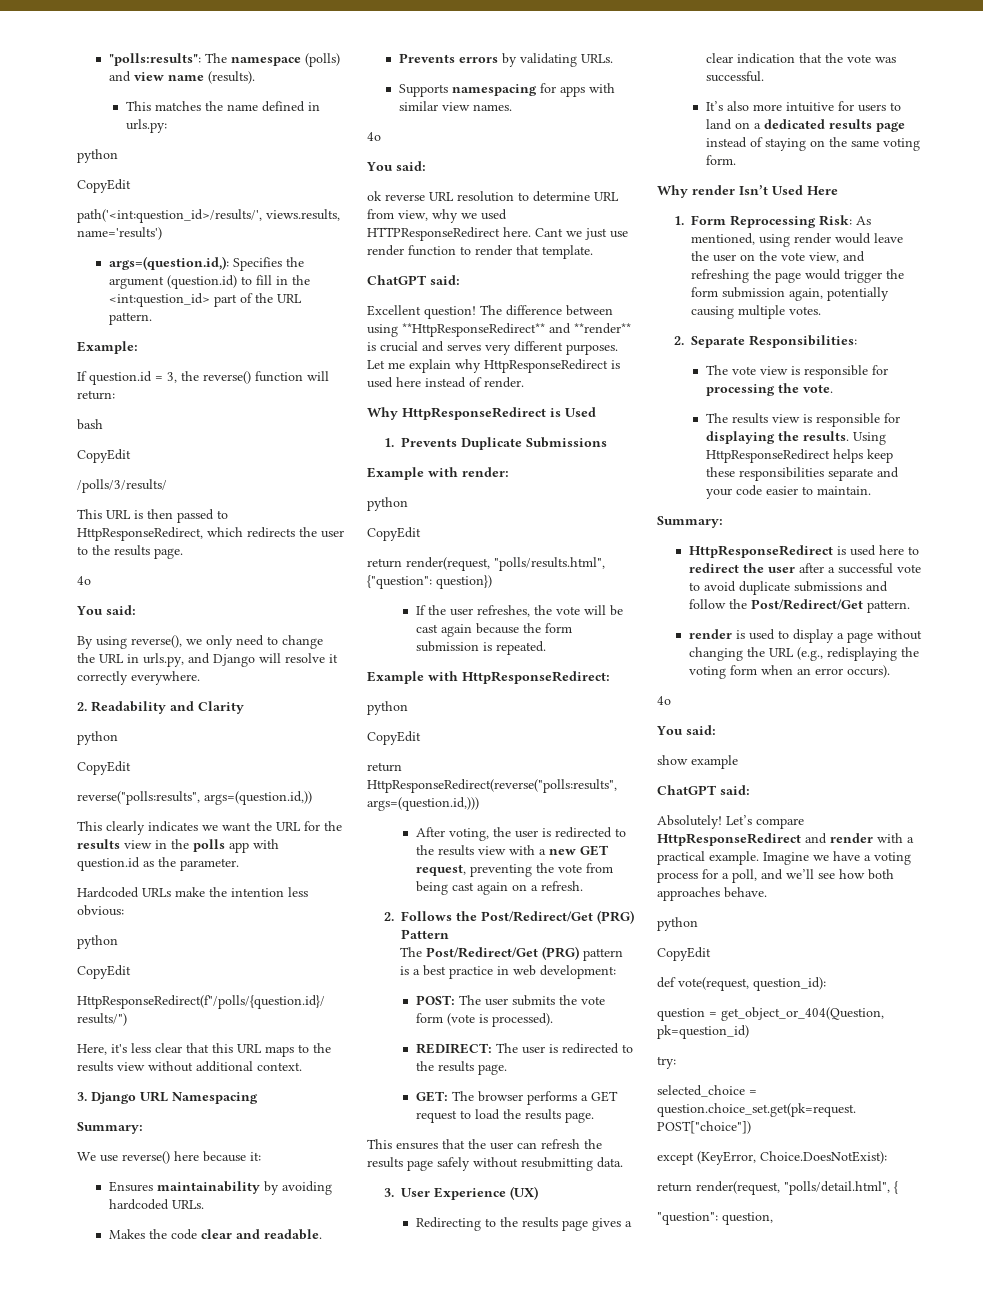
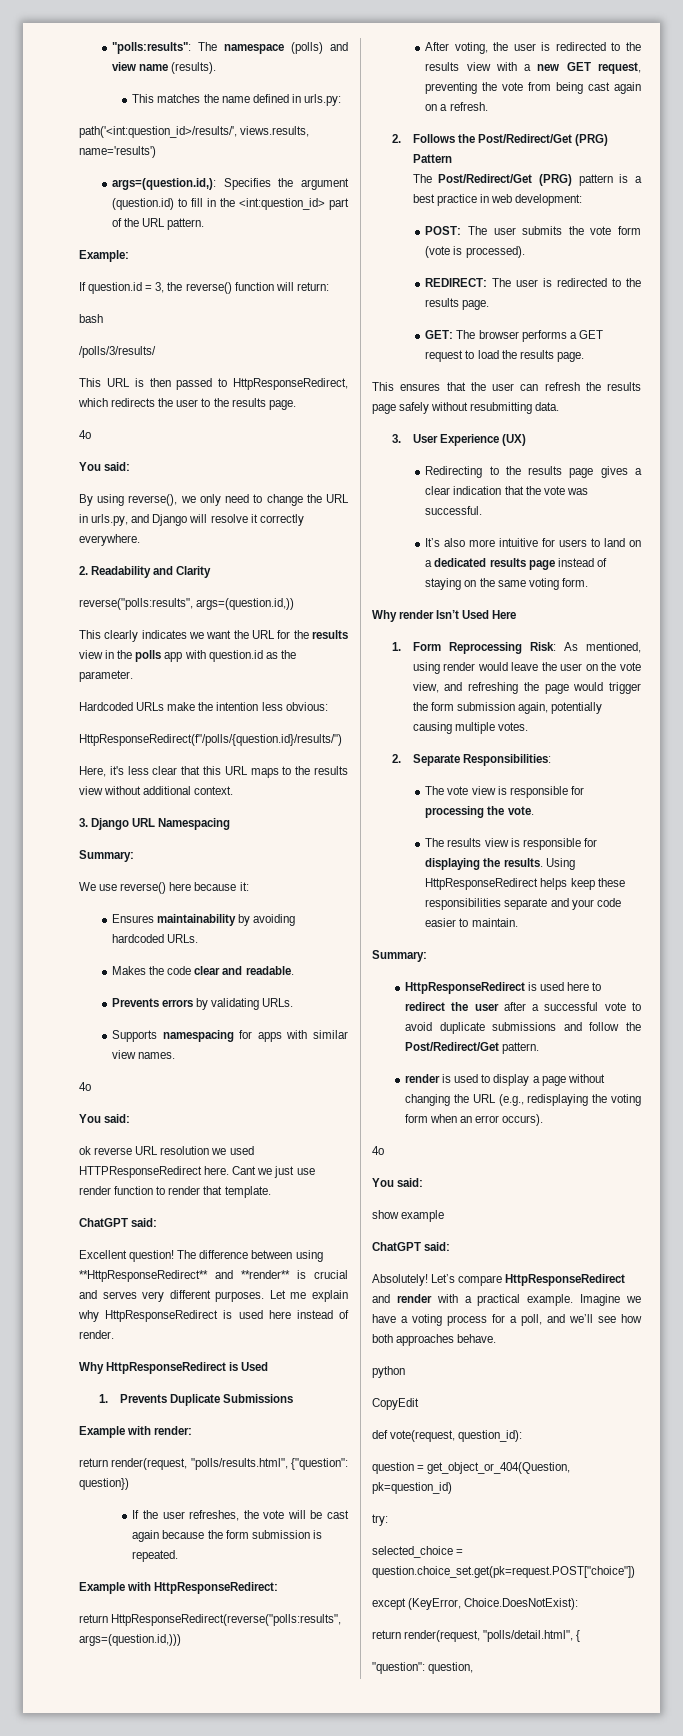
  This matches the name defined in urls.py:
- python
- CopyEdit
  bash
- CopyEdit
  2. Readability and Clarity
- python
- CopyEdit
  Hardcoded URLs make the intention less obvious:
- python
- CopyEdit
- ok reverse URL resolution to determine URL from view, why we used HTTPResponseRedirect here.
+ ok reverse URL resolution we used HTTPResponseRedirect here.
  Example with render:
- python
- CopyEdit
  Example with HttpResponseRedirect:
- python
- CopyEdit

